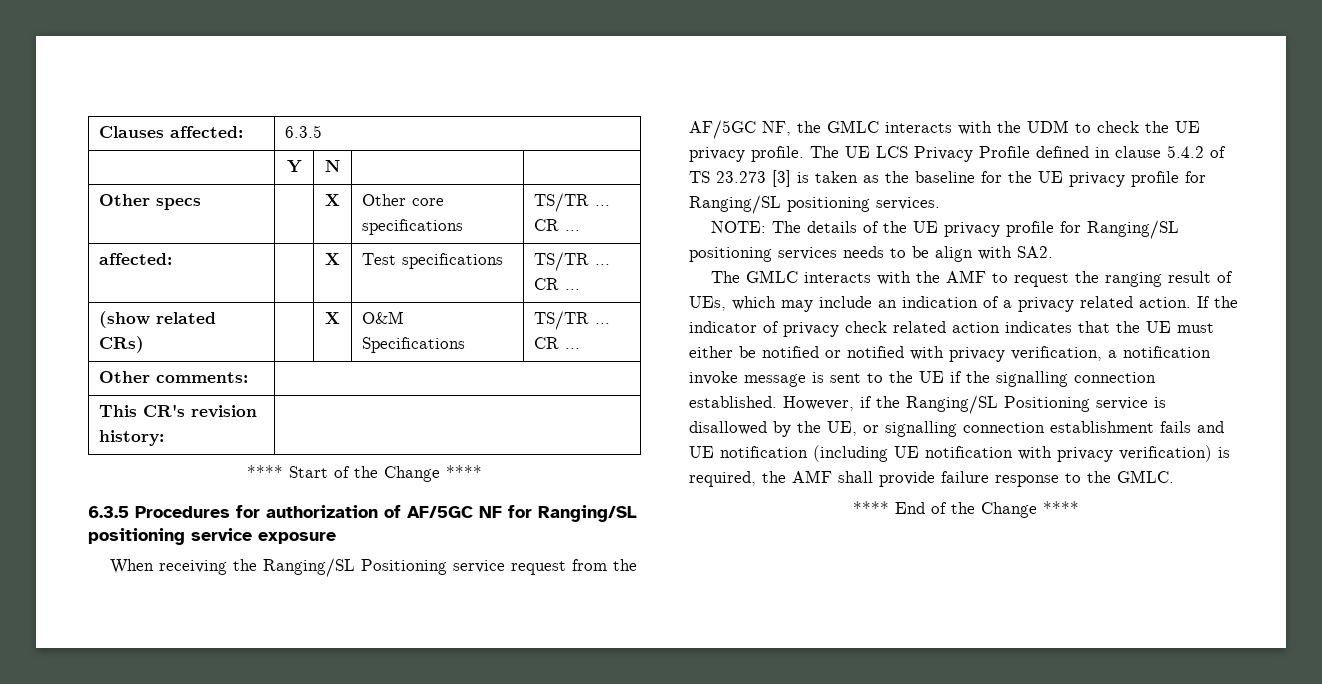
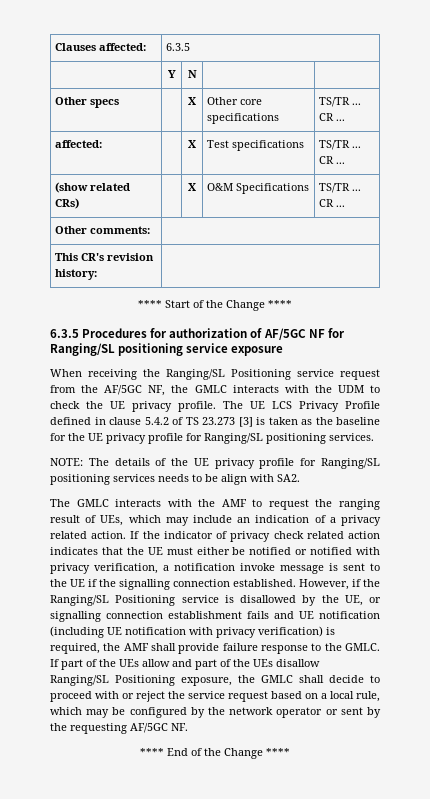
+ If part of the UEs allow and part of the UEs disallow Ranging/SL Positioning exposure, the GMLC shall decide to proceed with or reject the service request based on a local rule, which may be configured by the network operator or sent by the requesting AF/5GC NF.

